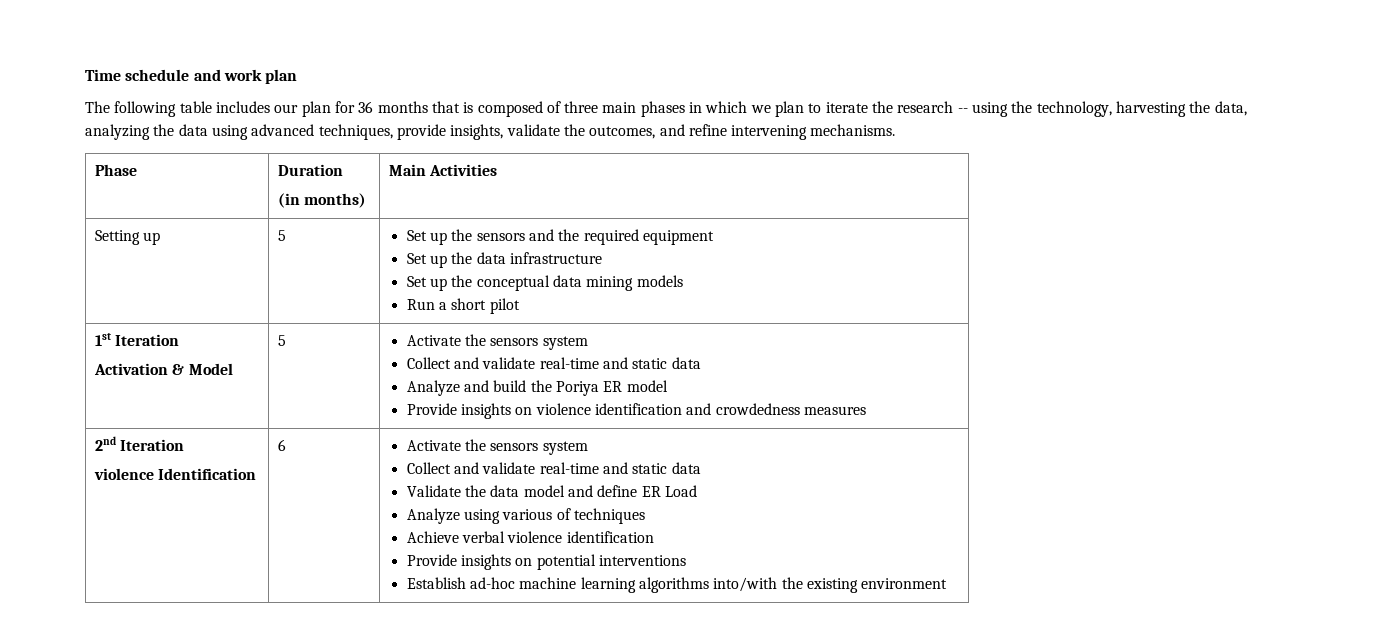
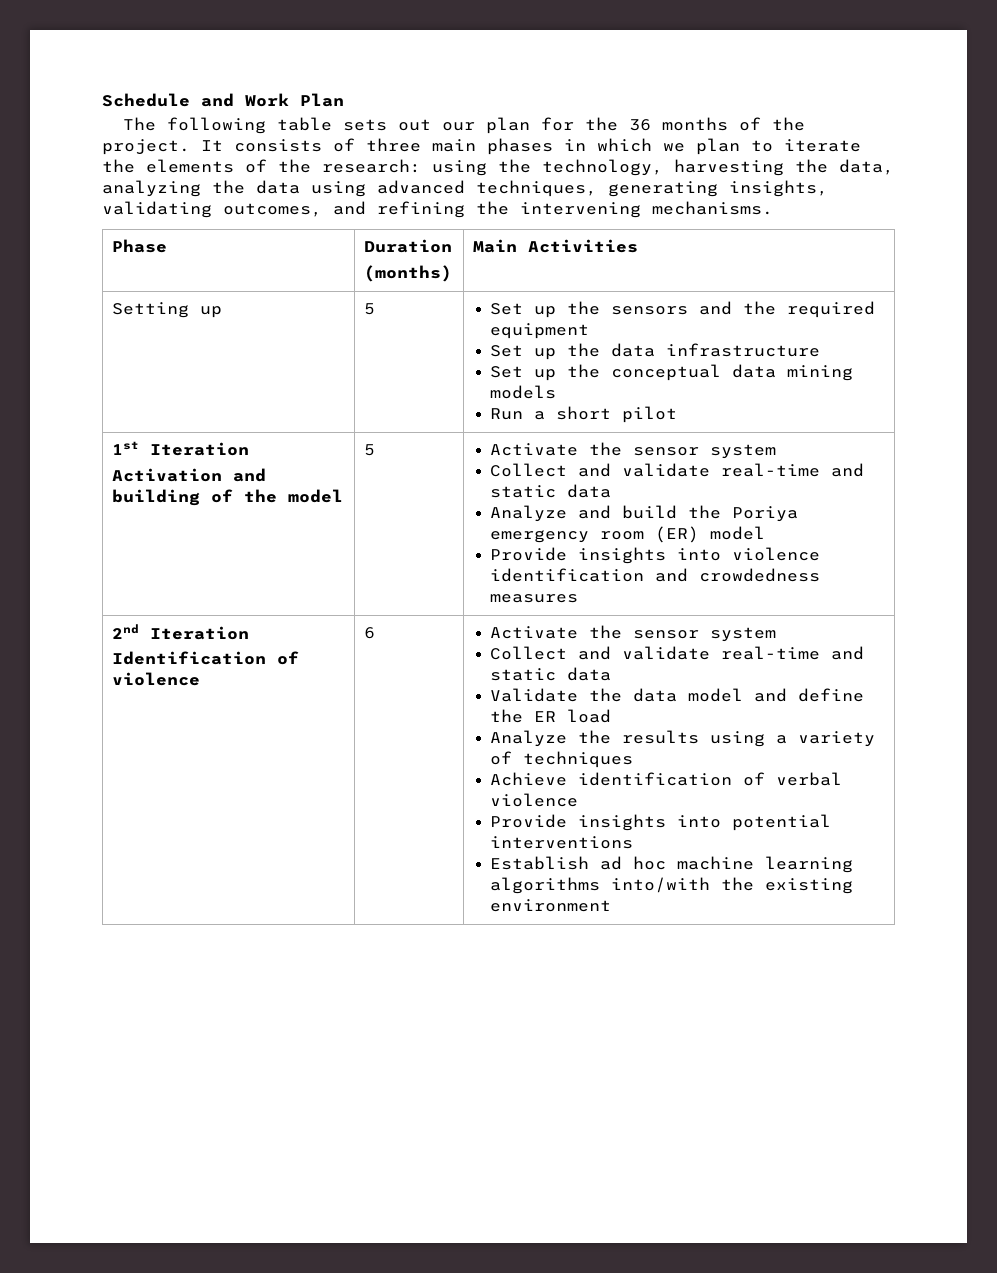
- Time schedule and work plan
+ Schedule and Work Plan
- The following table includes our plan for 36 months that is composed of three main phases in which we plan to iterate the research -- using the technology, harvesting the data, analyzing the data using advanced techniques, provide insights, validate the outcomes, and refine intervening mechanisms.
+ The following table sets out our plan for the 36 months of the project. It consists of three main phases in which we plan to iterate the elements of the research: using the technology, harvesting the data, analyzing the data using advanced techniques, generating insights, validating outcomes, and refining the intervening mechanisms.
  Phase | Duration
- (in months) | Main Activities
+ (months) | Main Activities
  1st Iteration
- Activation & Model | 5 | Activate the sensors system
+ Activation and building of the model | 5 | Activate the sensor system
  Collect and validate real-time and static data
- Analyze and build the Poriya ER model
- Provide insights on violence identification and crowdedness measures
+ Analyze and build the Poriya emergency room (ER) model
+ Provide insights into violence identification and crowdedness measures
- violence Identification
+ Identification of violence
- 6 | Activate the sensors system
+ 6 | Activate the sensor system
- Validate the data model and define ER Load
- Analyze using various of techniques
+ Validate the data model and define the ER load
+ Analyze the results using a variety of techniques
- Achieve verbal violence identification
- Provide insights on potential interventions
+ Achieve identification of verbal violence
+ Provide insights into potential interventions
- Establish ad-hoc machine learning algorithms into/with the existing environment
+ Establish ad hoc machine learning algorithms into/with the existing environment

